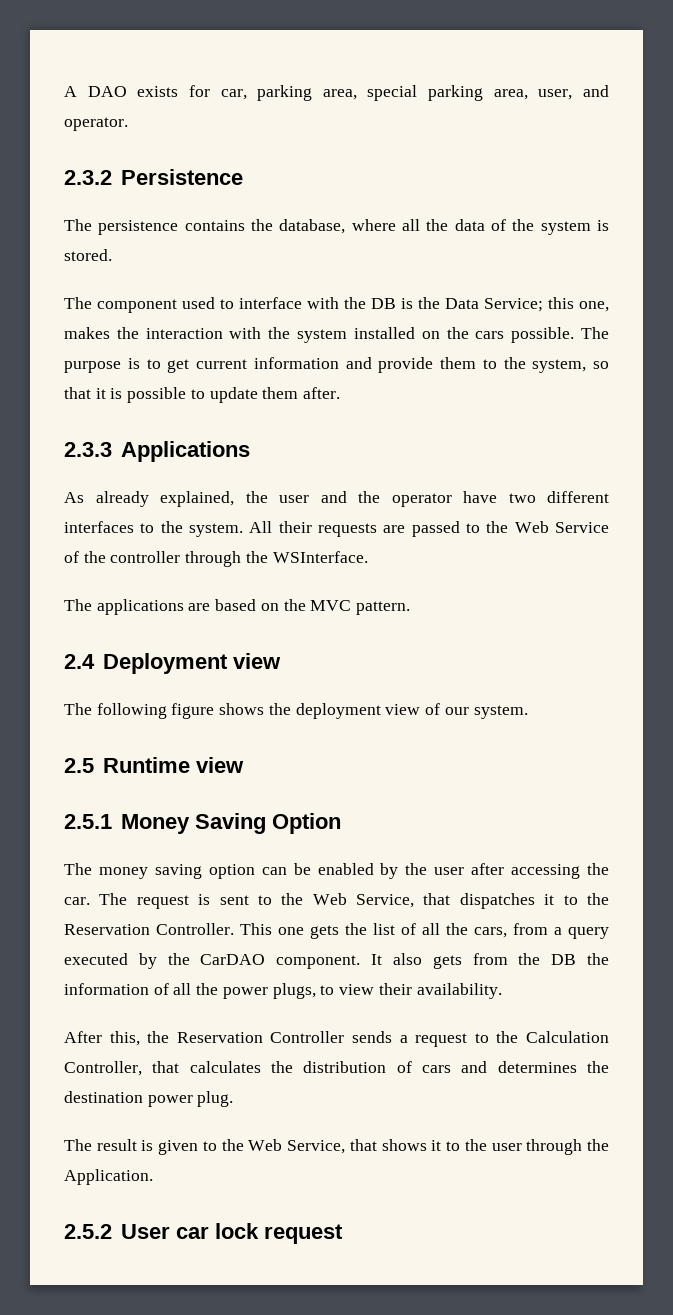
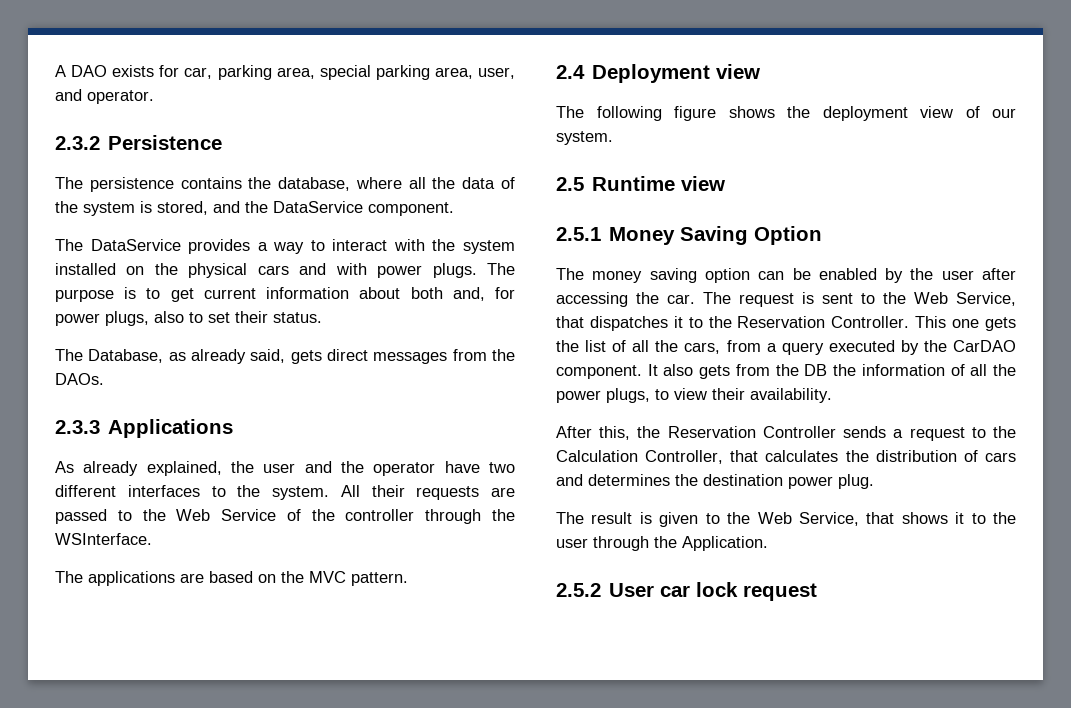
- The persistence contains the database, where all the data of the system is stored.
- The component used to interface with the DB is the Data Service; this one, makes the interaction with the system installed on the cars possible.
+ The persistence contains the database, where all the data of the system is stored, and the DataService component.
+ The DataService provides a way to interact with the system installed on the physical cars and with power plugs.
- The purpose is to get current information and provide them to the system, so that it is possible to update them after.
+ The purpose is to get current information about both and, for power plugs, also to set their status.
+ The Database, as already said, gets direct messages from the DAOs.

